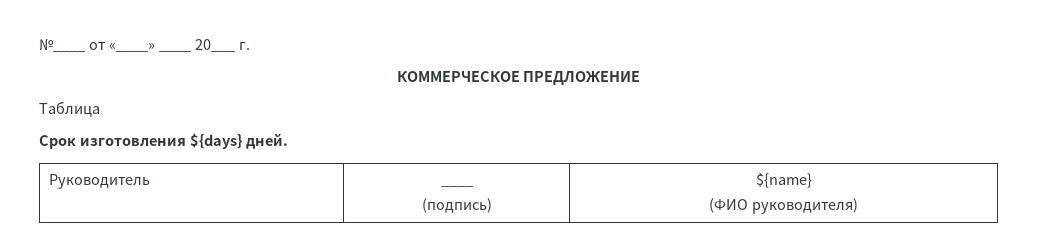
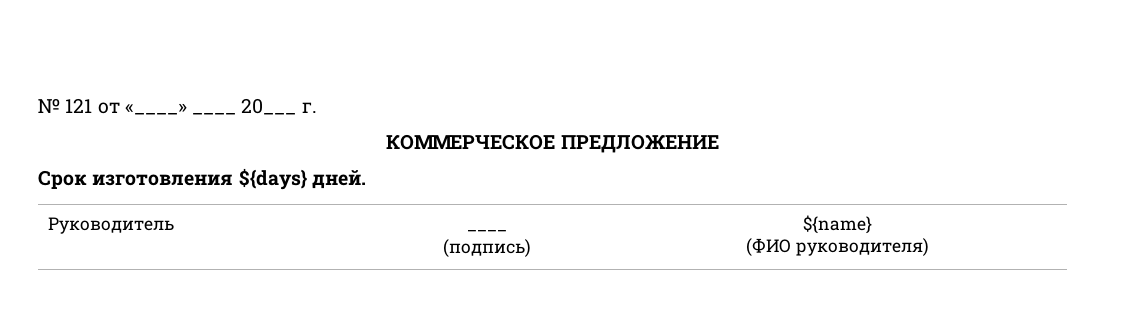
- №____ от «____» ____ 20___ г.
+ № 121 от «____» ____ 20___ г.
- Таблица

